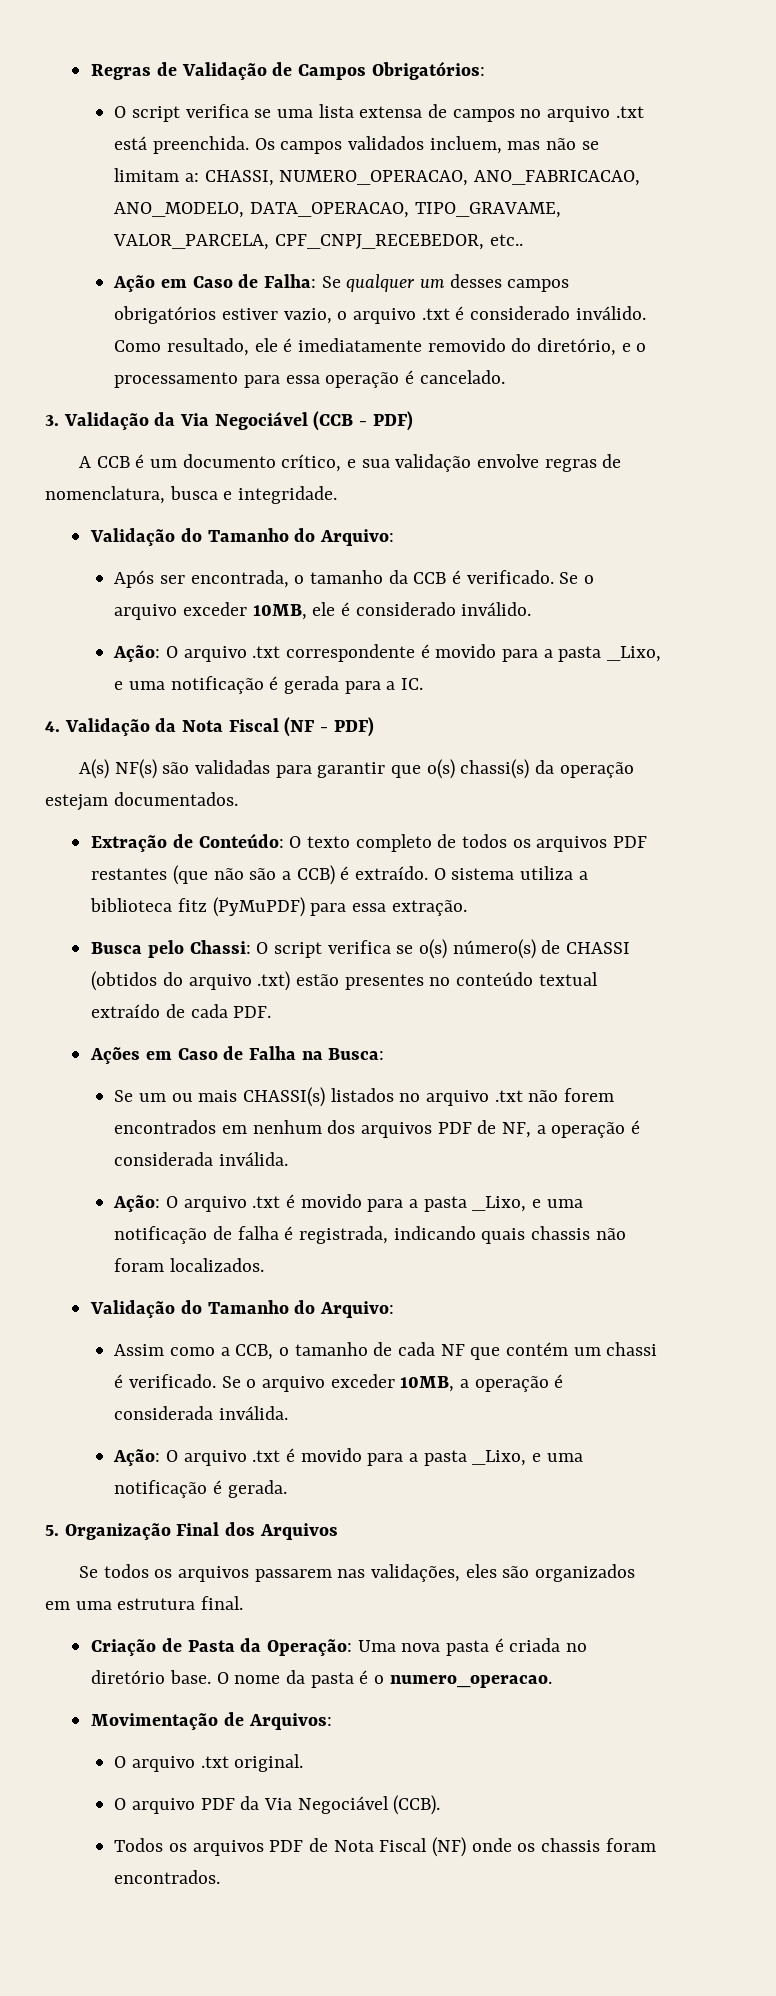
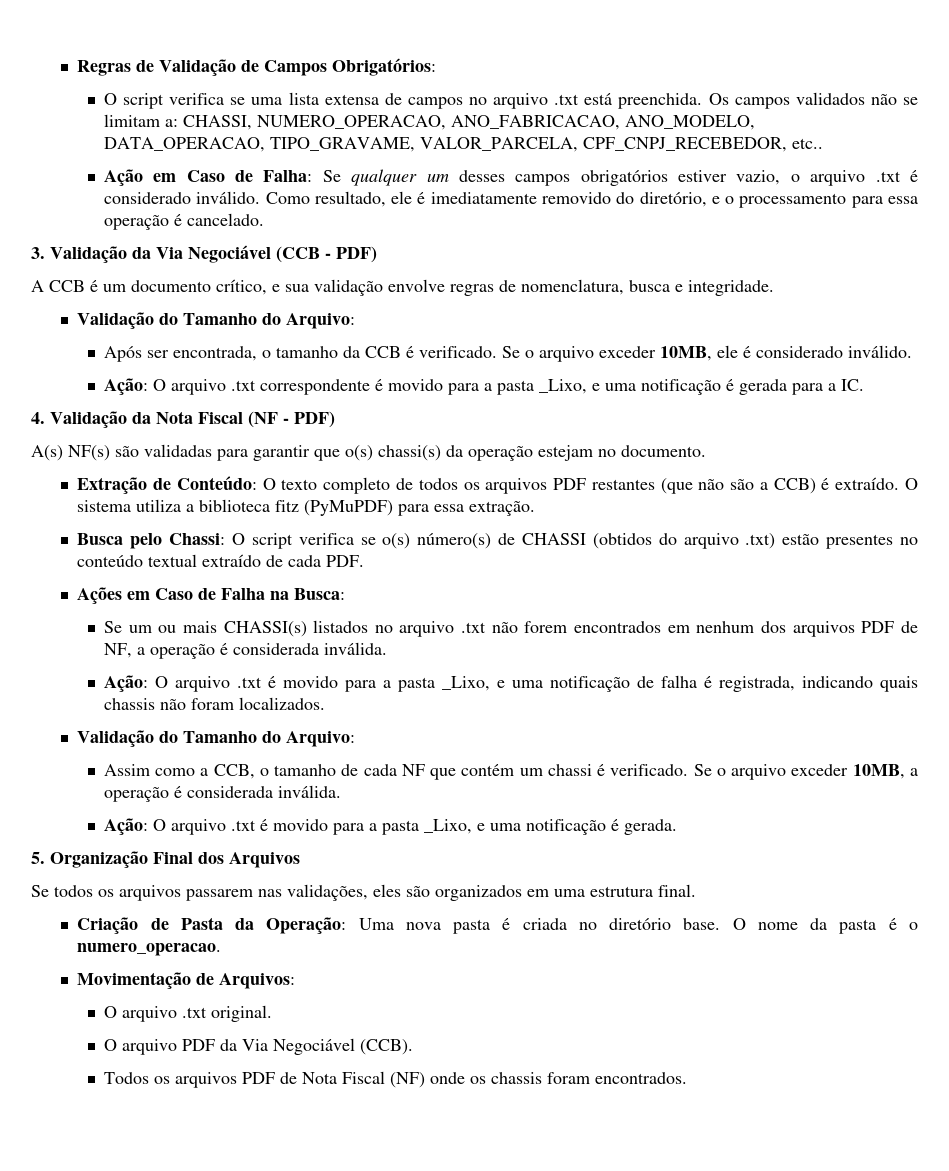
- Os campos validados incluem, mas não se limitam a: CHASSI, NUMERO_OPERACAO, ANO_FABRICACAO, ANO_MODELO, DATA_OPERACAO, TIPO_GRAVAME, VALOR_PARCELA, CPF_CNPJ_RECEBEDOR, etc..
+ Os campos validados não se limitam a: CHASSI, NUMERO_OPERACAO, ANO_FABRICACAO, ANO_MODELO, DATA_OPERACAO, TIPO_GRAVAME, VALOR_PARCELA, CPF_CNPJ_RECEBEDOR, etc..
- A(s) NF(s) são validadas para garantir que o(s) chassi(s) da operação estejam documentados.
+ A(s) NF(s) são validadas para garantir que o(s) chassi(s) da operação estejam no documento.

